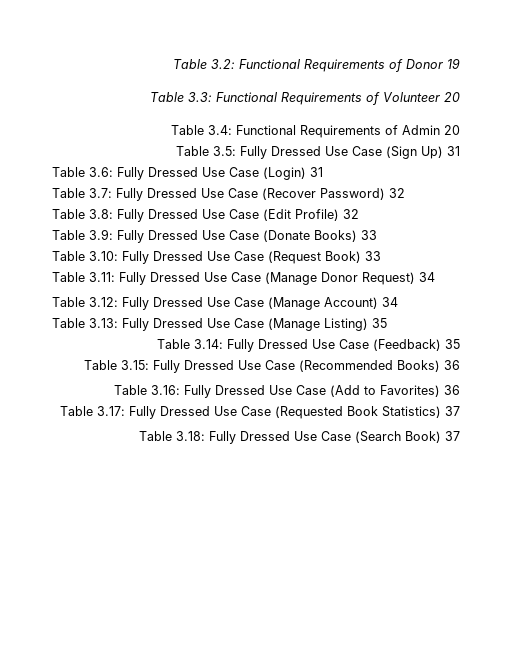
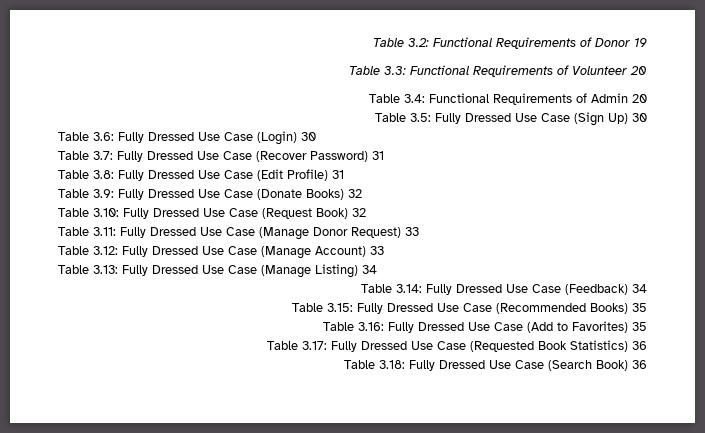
- Table 3.5: Fully Dressed Use Case (Sign Up) 31
+ Table 3.5: Fully Dressed Use Case (Sign Up) 30
- Table 3.6: Fully Dressed Use Case (Login) 31
+ Table 3.6: Fully Dressed Use Case (Login) 30
- Table 3.7: Fully Dressed Use Case (Recover Password) 32
+ Table 3.7: Fully Dressed Use Case (Recover Password) 31
- Table 3.8: Fully Dressed Use Case (Edit Profile) 32
+ Table 3.8: Fully Dressed Use Case (Edit Profile) 31
- Table 3.9: Fully Dressed Use Case (Donate Books) 33
+ Table 3.9: Fully Dressed Use Case (Donate Books) 32
- Table 3.10: Fully Dressed Use Case (Request Book) 33
+ Table 3.10: Fully Dressed Use Case (Request Book) 32
- Table 3.11: Fully Dressed Use Case (Manage Donor Request) 34
+ Table 3.11: Fully Dressed Use Case (Manage Donor Request) 33
- Table 3.12: Fully Dressed Use Case (Manage Account) 34
+ Table 3.12: Fully Dressed Use Case (Manage Account) 33
- Table 3.13: Fully Dressed Use Case (Manage Listing) 35
+ Table 3.13: Fully Dressed Use Case (Manage Listing) 34
- Table 3.14: Fully Dressed Use Case (Feedback) 35
+ Table 3.14: Fully Dressed Use Case (Feedback) 34
- Table 3.15: Fully Dressed Use Case (Recommended Books) 36
+ Table 3.15: Fully Dressed Use Case (Recommended Books) 35
- Table 3.16: Fully Dressed Use Case (Add to Favorites) 36
+ Table 3.16: Fully Dressed Use Case (Add to Favorites) 35
- Table 3.17: Fully Dressed Use Case (Requested Book Statistics) 37
+ Table 3.17: Fully Dressed Use Case (Requested Book Statistics) 36
- Table 3.18: Fully Dressed Use Case (Search Book) 37
+ Table 3.18: Fully Dressed Use Case (Search Book) 36

